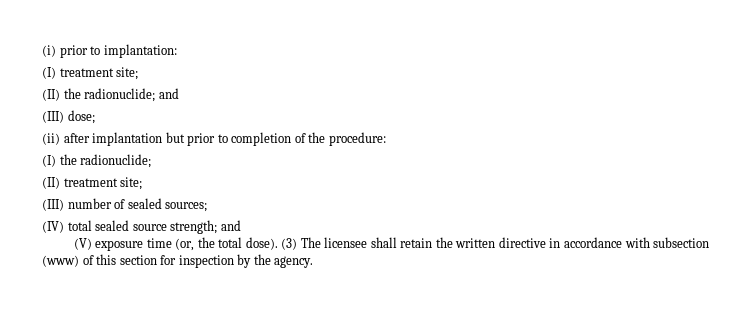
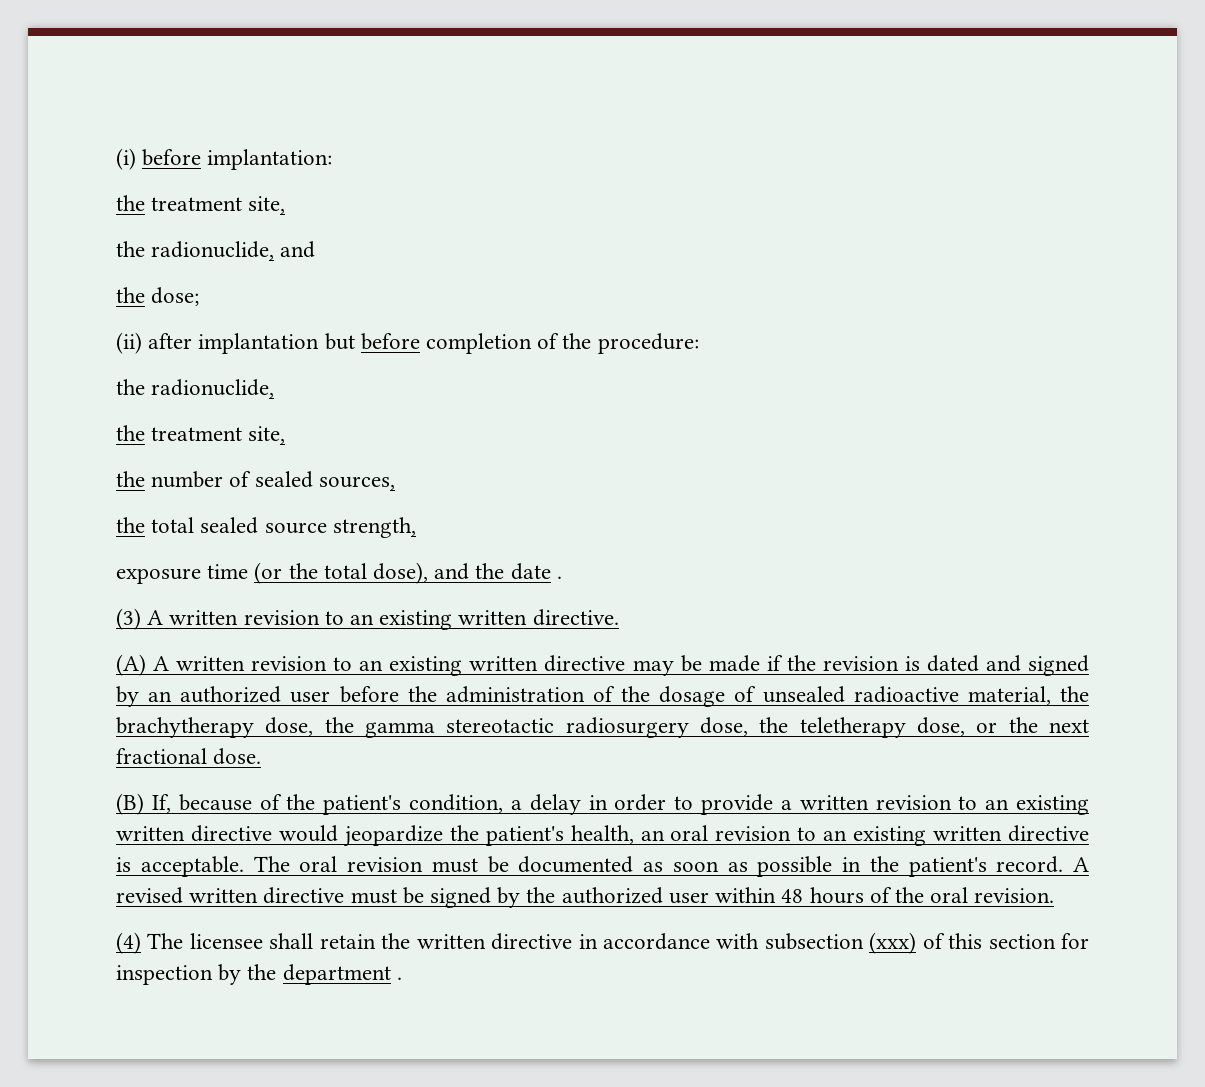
- (i) prior to implantation:
- (I) treatment site;
- (II) the radionuclide; and
- (III) dose;
+ (i) before implantation:
+ the treatment site,
+ the radionuclide, and
+ the dose;
- (ii) after implantation but prior to completion of the procedure:
- (I) the radionuclide;
- (II) treatment site;
- (III) number of sealed sources;
- (IV) total sealed source strength; and
- (V) exposure time (or, the total dose). (3) The licensee shall retain the written directive in accordance with subsection (www) of this section for inspection by the agency.
+ (ii) after implantation but before completion of the procedure:
+ the radionuclide,
+ the treatment site,
+ the number of sealed sources,
+ the total sealed source strength,
+ exposure time (or the total dose), and the date .
+ (3) A written revision to an existing written directive.
+ (A) A written revision to an existing written directive may be made if the revision is dated and signed by an authorized user before the administration of the dosage of unsealed radioactive material, the brachytherapy dose, the gamma stereotactic radiosurgery dose, the teletherapy dose, or the next fractional dose.
+ (B) If, because of the patient's condition, a delay in order to provide a written revision to an existing written directive would jeopardize the patient's health, an oral revision to an existing written directive is acceptable. The oral revision must be documented as soon as possible in the patient's record. A revised written directive must be signed by the authorized user within 48 hours of the oral revision.
+ (4) The licensee shall retain the written directive in accordance with subsection (xxx) of this section for inspection by the department .

